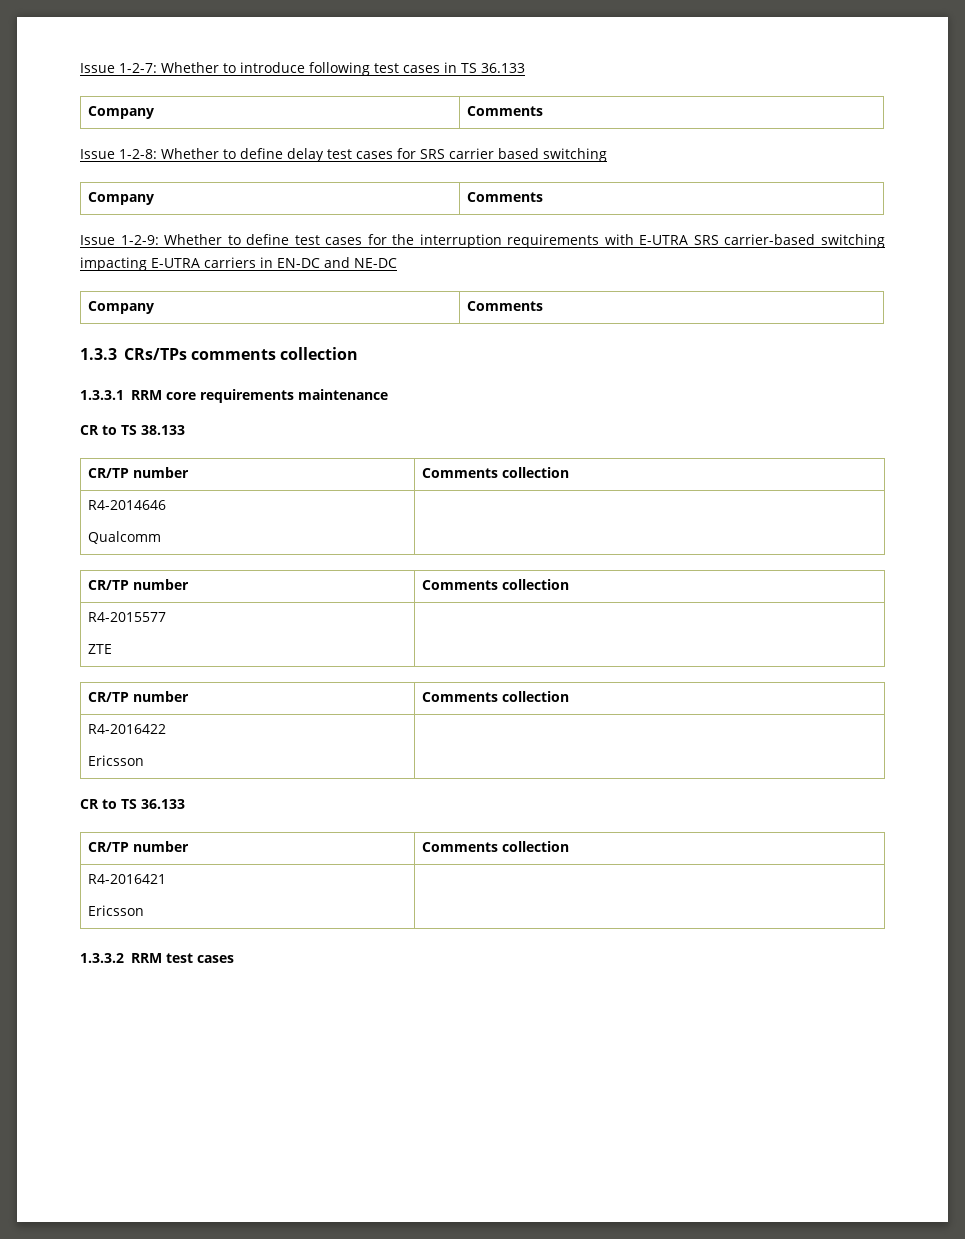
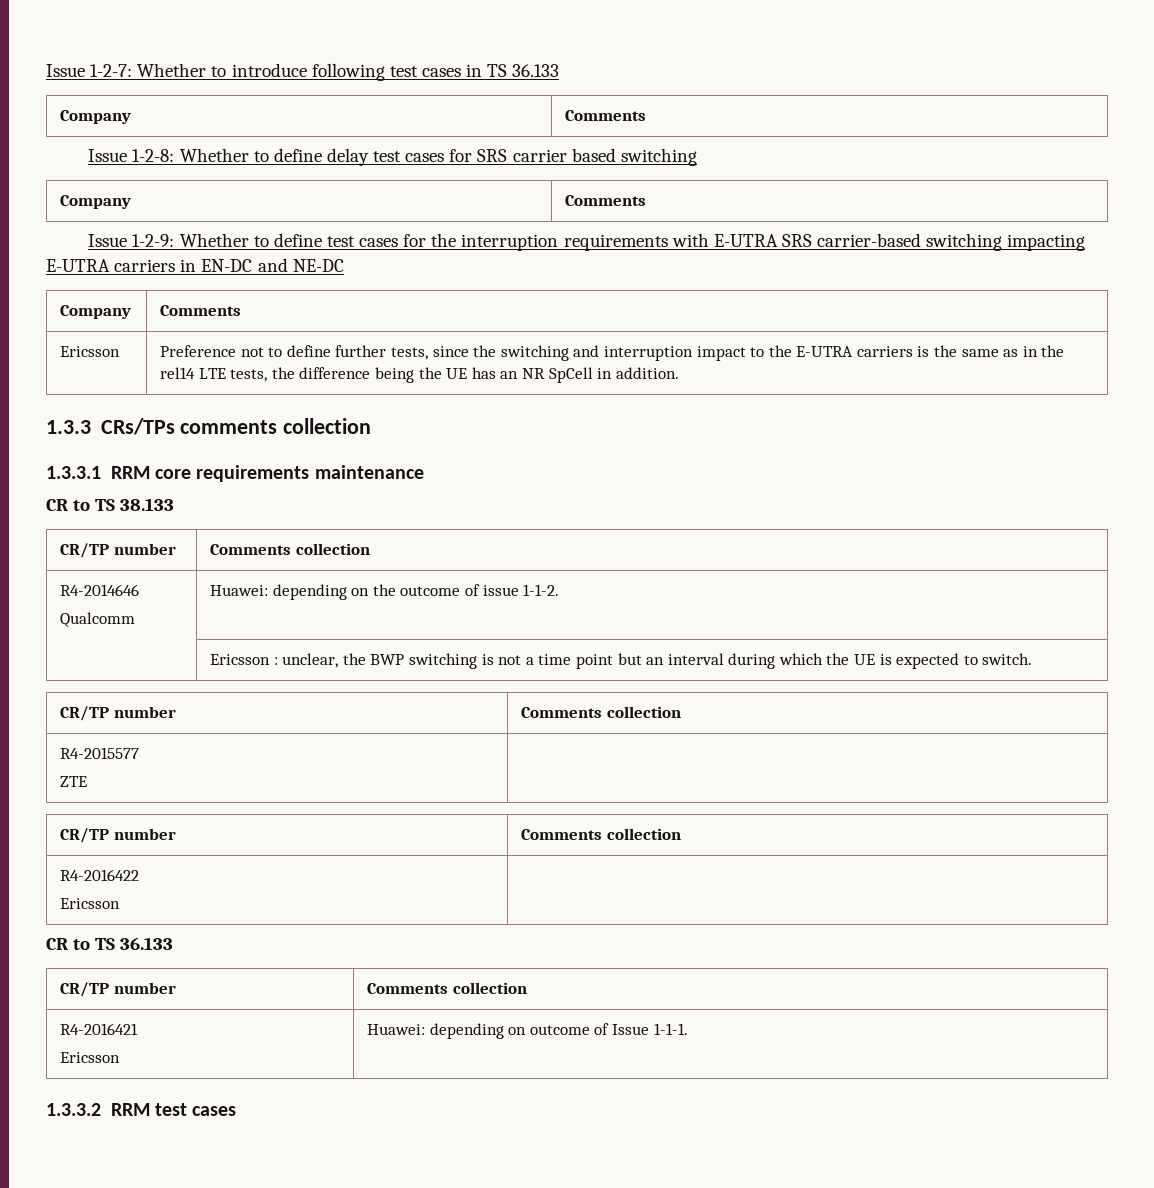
+ Ericsson | Preference not to define further tests, since the switching and interruption impact to the E-UTRA carriers is the same as in the rel14 LTE tests, the difference being the UE has an NR SpCell in addition.
  R4-2014646
- Qualcomm |
+ Qualcomm | Huawei: depending on the outcome of issue 1-1-2.
+ | Ericsson : unclear, the BWP switching is not a time point but an interval during which the UE is expected to switch.
  R4-2016421
- Ericsson |
+ Ericsson | Huawei: depending on outcome of Issue 1-1-1.

